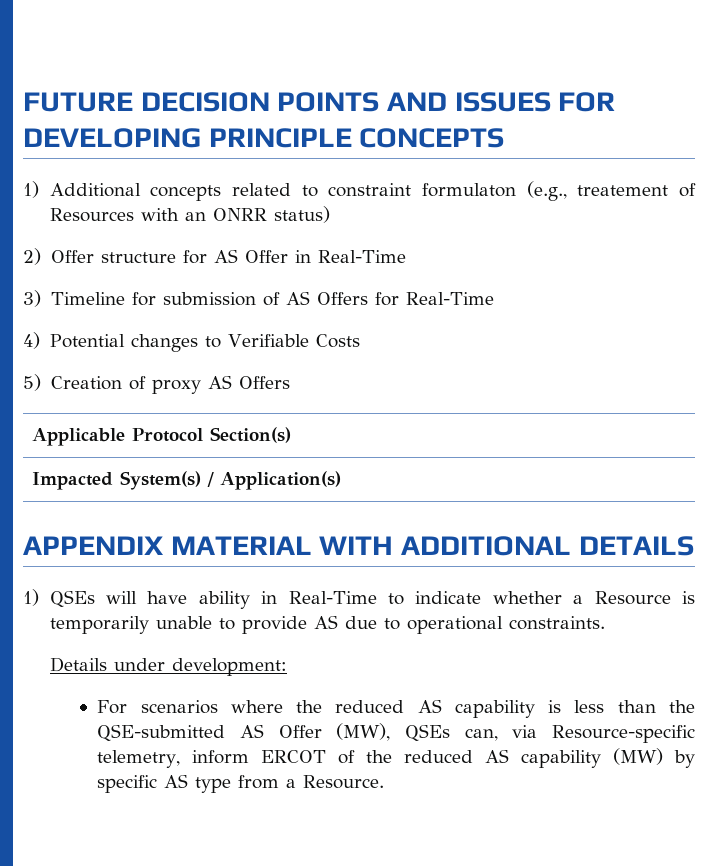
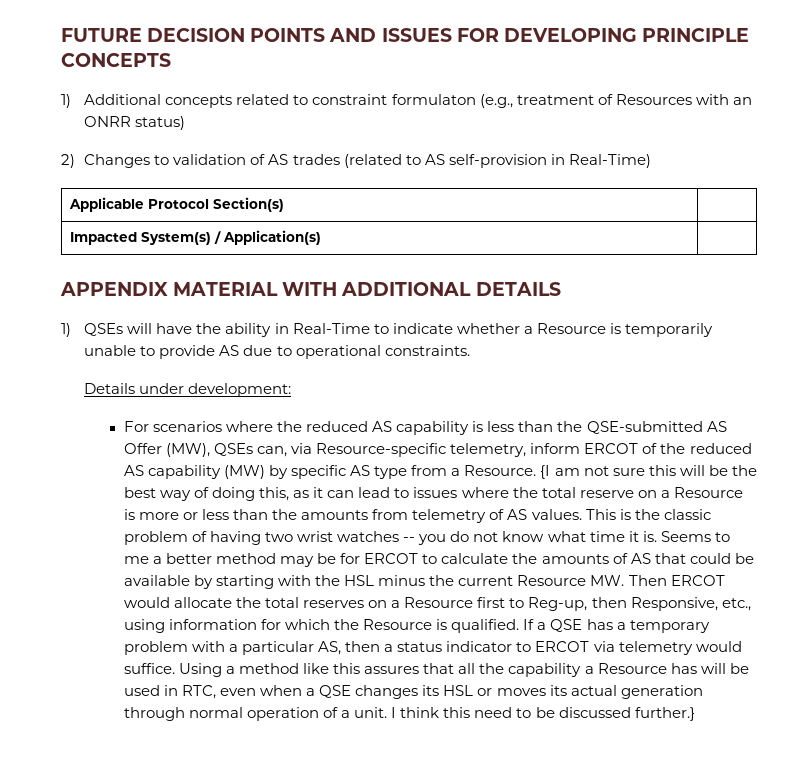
- 1) Additional concepts related to constraint formulaton (e.g., treatement of Resources with an ONRR status)
+ 1) Additional concepts related to constraint formulaton (e.g., treatment of Resources with an ONRR status)
- 2) Offer structure for AS Offer in Real-Time
- 3) Timeline for submission of AS Offers for Real-Time
- 4) Potential changes to Verifiable Costs
- 5) Creation of proxy AS Offers
+ 2) Changes to validation of AS trades (related to AS self-provision in Real-Time)
- 1) QSEs will have ability in Real-Time to indicate whether a Resource is temporarily unable to provide AS due to operational constraints.
+ 1) QSEs will have the ability in Real-Time to indicate whether a Resource is temporarily unable to provide AS due to operational constraints.
+ {I am not sure this will be the best way of doing this, as it can lead to issues where the total reserve on a Resource is more or less than the amounts from telemetry of AS values. This is the classic problem of having two wrist watches -- you do not know what time it is. Seems to me a better method may be for ERCOT to calculate the amounts of AS that could be available by starting with the HSL minus the current Resource MW. Then ERCOT would allocate the total reserves on a Resource first to Reg-up, then Responsive, etc., using information for which the Resource is qualified. If a QSE has a temporary problem with a particular AS, then a status indicator to ERCOT via telemetry would suffice. Using a method like this assures that all the capability a Resource has will be used in RTC, even when a QSE changes its HSL or moves its actual generation through normal operation of a unit. I think this need to be discussed further.}

